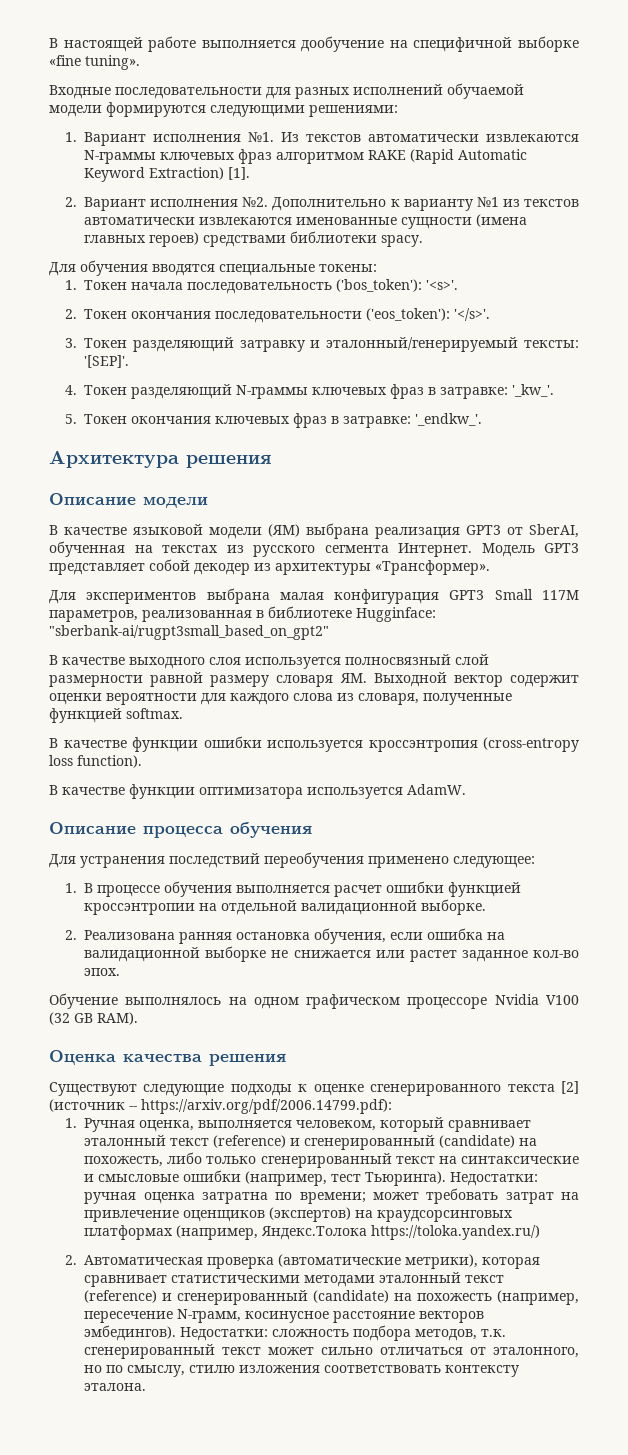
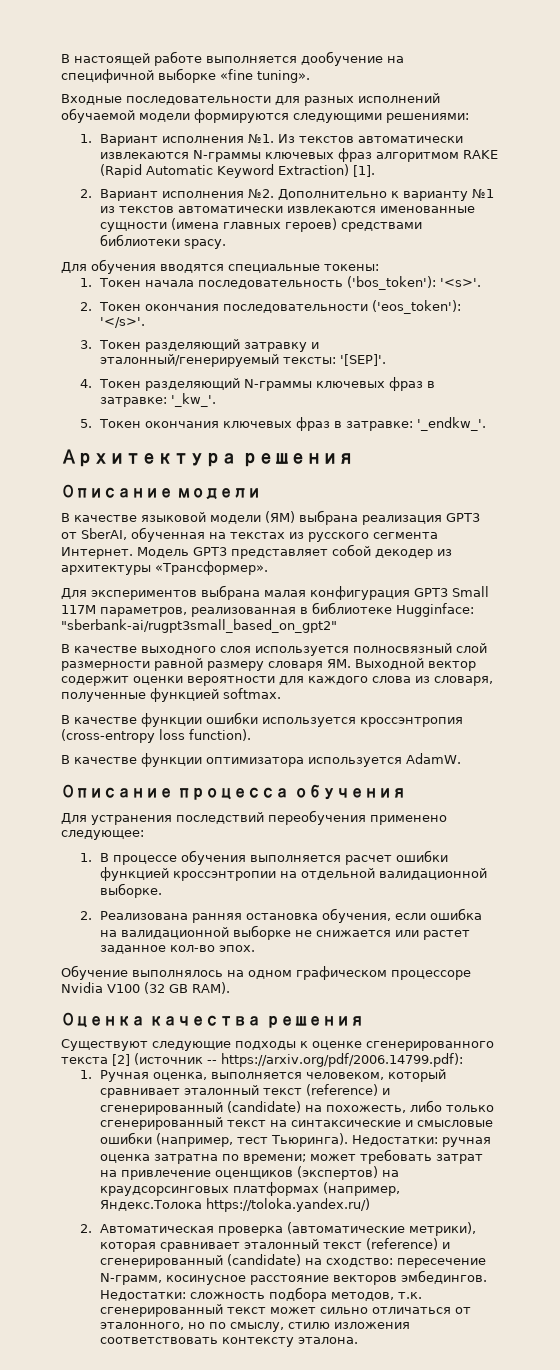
- 2. Автоматическая проверка (автоматические метрики), которая сравнивает статистическими методами эталонный текст (reference) и сгенерированный (candidate) на похожесть (например, пересечение N-грамм, косинусное расстояние векторов эмбедингов).
+ 2. Автоматическая проверка (автоматические метрики), которая сравнивает эталонный текст (reference) и сгенерированный (candidate) на сходство: пересечение N-грамм, косинусное расстояние векторов эмбедингов.

